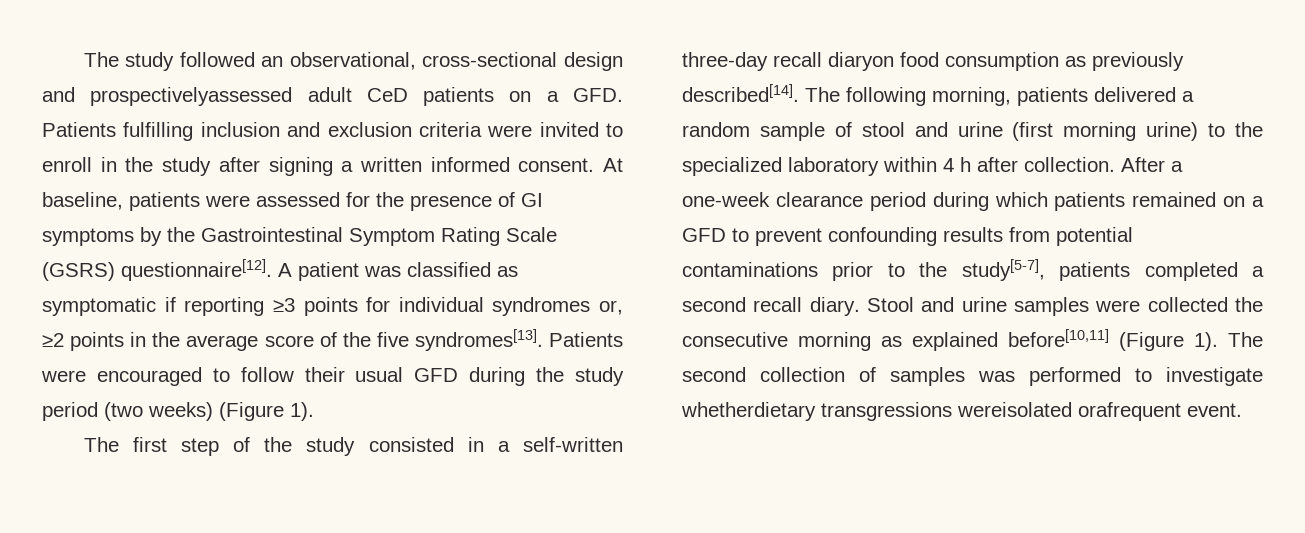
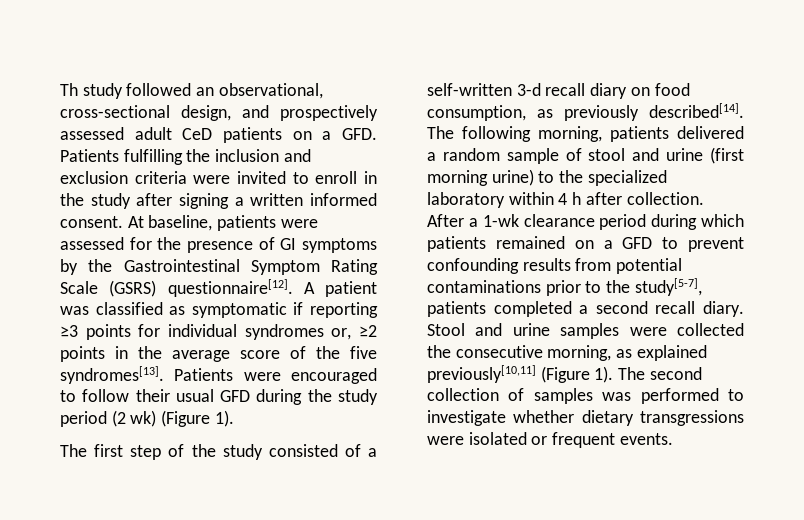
- The study followed an observational, cross-sectional design and prospectivelyassessed adult CeD patients on a GFD. Patients fulfilling inclusion and exclusion criteria were invited to enroll in the study after signing a written informed consent.
+ Th study followed an observational, cross-sectional design, and prospectively assessed adult CeD patients on a GFD. Patients fulfilling the inclusion and exclusion criteria were invited to enroll in the study after signing a written informed consent.
- Patients were encouraged to follow their usual GFD during the study period (two weeks) (Figure 1).
+ Patients were encouraged to follow their usual GFD during the study period (2 wk) (Figure 1).
- The first step of the study consisted in a self-written three-day recall diaryon food consumption as previously described[14].
+ The first step of the study consisted of a self-written 3-d recall diary on food consumption, as previously described[14].
- After a one-week clearance period during which patients remained on a GFD to prevent confounding results from potential contaminations prior to the study[5-7], patients completed a second recall diary.
+ After a 1-wk clearance period during which patients remained on a GFD to prevent confounding results from potential contaminations prior to the study[5-7], patients completed a second recall diary.
- Stool and urine samples were collected the consecutive morning as explained before[10,11] (Figure 1).
+ Stool and urine samples were collected the consecutive morning, as explained previously[10,11] (Figure 1).
- The second collection of samples was performed to investigate whetherdietary transgressions wereisolated orafrequent event.
+ The second collection of samples was performed to investigate whether dietary transgressions were isolated or frequent events.

